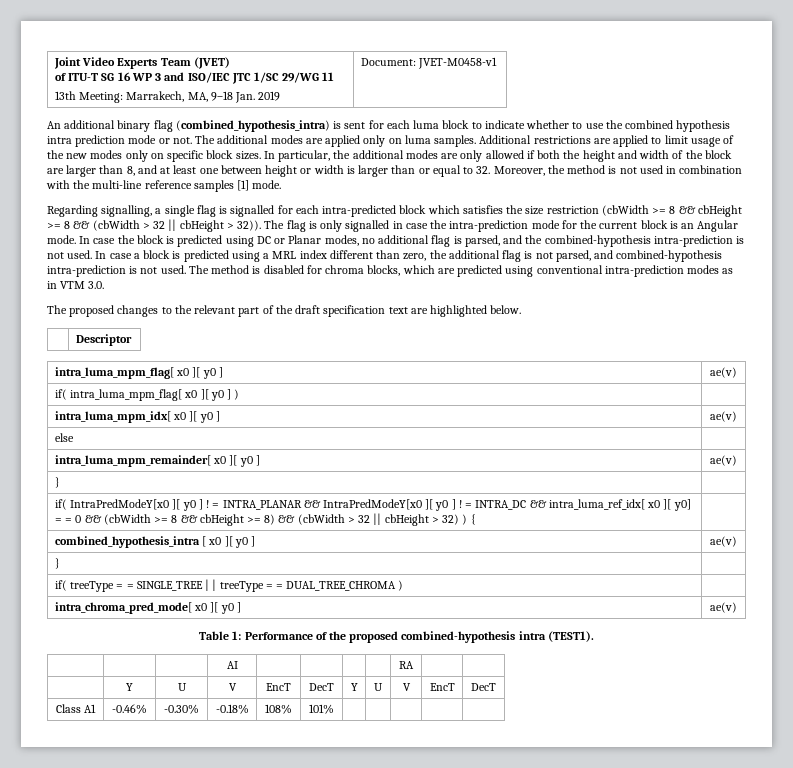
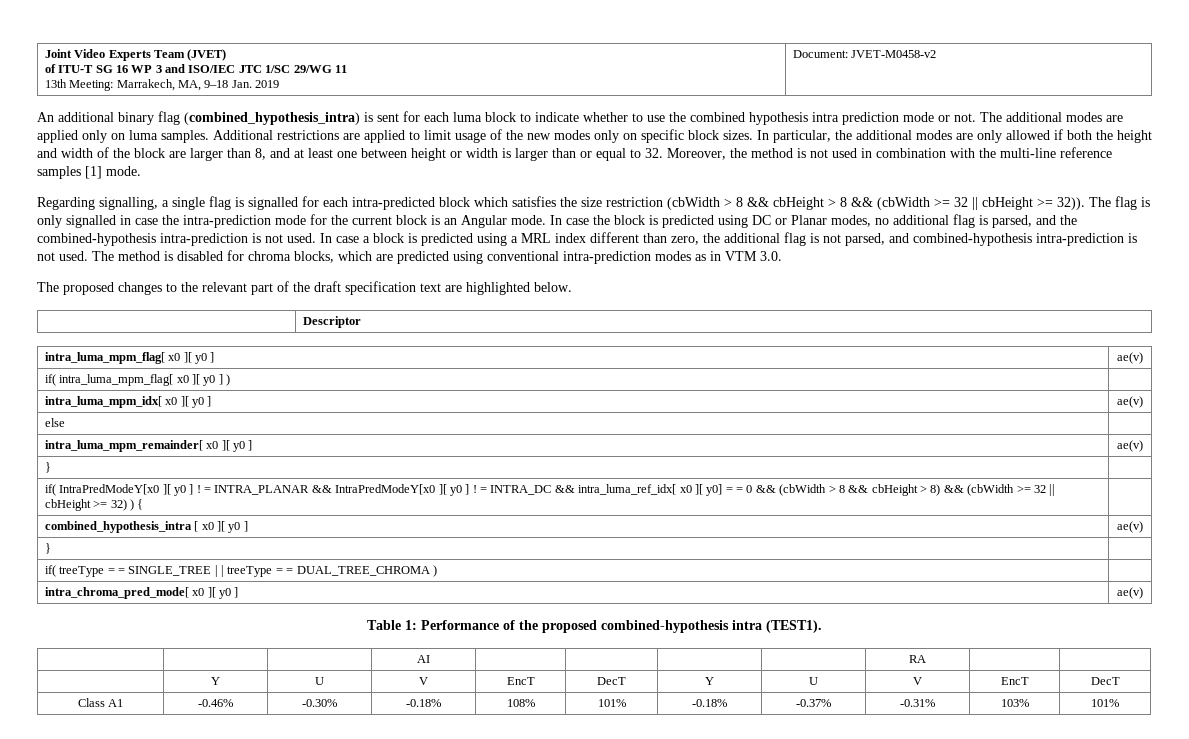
  Joint Video Experts Team (JVET)
  of ITU-T SG 16 WP 3 and ISO/IEC JTC 1/SC 29/WG 11
- 13th Meeting: Marrakech, MA, 9–18 Jan. 2019 | Document: JVET-M0458-v1
+ 13th Meeting: Marrakech, MA, 9–18 Jan. 2019 | Document: JVET-M0458-v2
- Regarding signalling, a single flag is signalled for each intra-predicted block which satisfies the size restriction (cbWidth >= 8 && cbHeight >= 8 && (cbWidth > 32 || cbHeight > 32)).
+ Regarding signalling, a single flag is signalled for each intra-predicted block which satisfies the size restriction (cbWidth > 8 && cbHeight > 8 && (cbWidth >= 32 || cbHeight >= 32)).
- = INTRA_DC && intra_luma_ref_idx[ x0 ][ y0] = = 0 && (cbWidth >= 8 && cbHeight >= 8) && (cbWidth > 32 || cbHeight > 32) ) {
+ = INTRA_DC && intra_luma_ref_idx[ x0 ][ y0] = = 0 && (cbWidth > 8 && cbHeight > 8) && (cbWidth >= 32 || cbHeight >= 32) ) {
- Class A1 | -0.46% | -0.30% | -0.18% | 108% | 101% | | | | |
+ Class A1 | -0.46% | -0.30% | -0.18% | 108% | 101% | -0.18% | -0.37% | -0.31% | 103% | 101%

